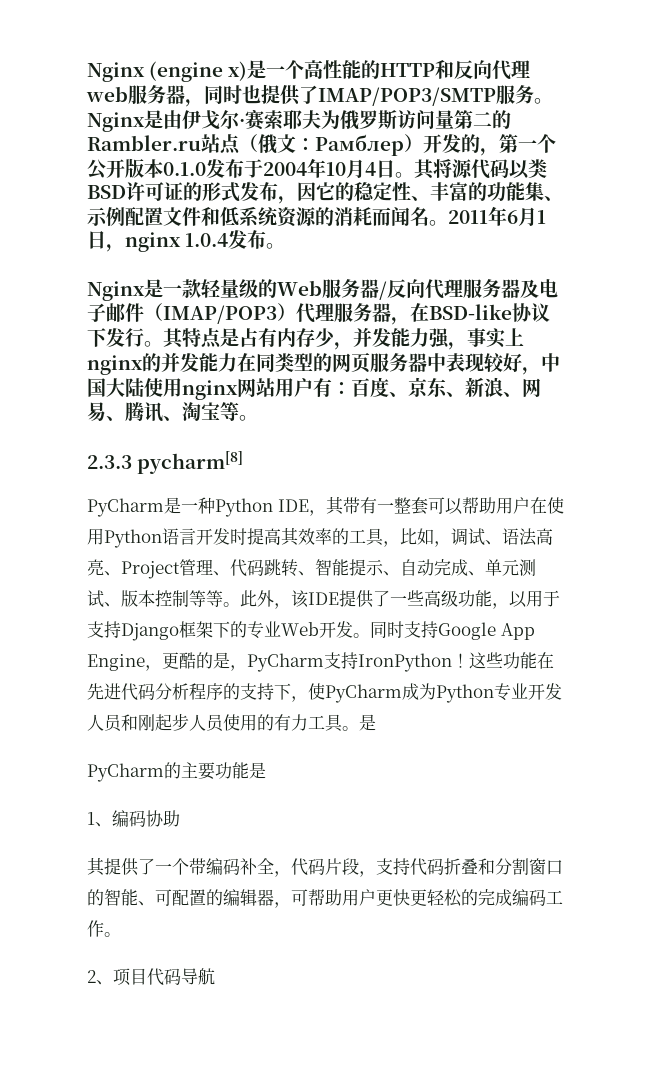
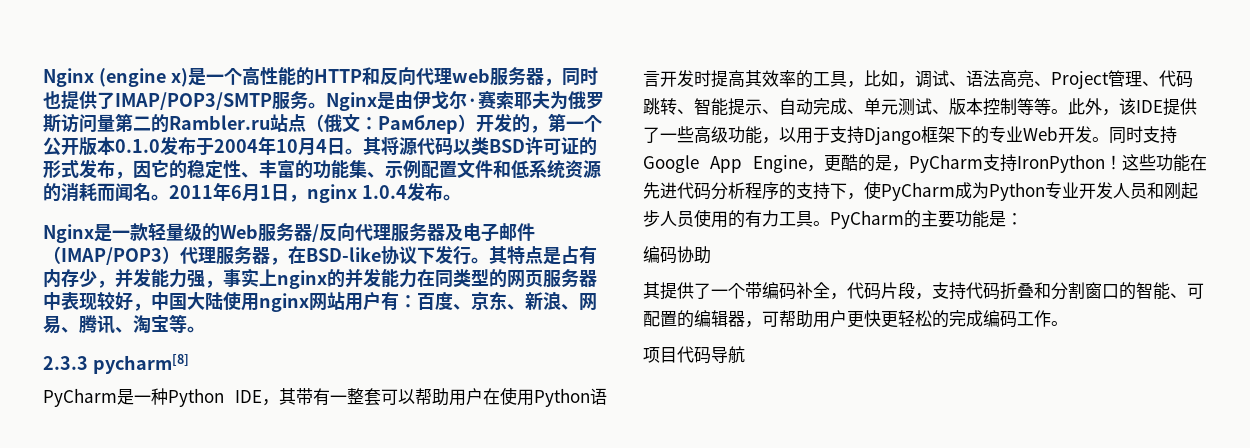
- 这些功能在先进代码分析程序的支持下，使PyCharm成为Python专业开发人员和刚起步人员使用的有力工具。是
- PyCharm的主要功能是
- 1、编码协助
+ 这些功能在先进代码分析程序的支持下，使PyCharm成为Python专业开发人员和刚起步人员使用的有力工具。PyCharm的主要功能是：
+ 编码协助
- 2、项目代码导航
+ 项目代码导航

